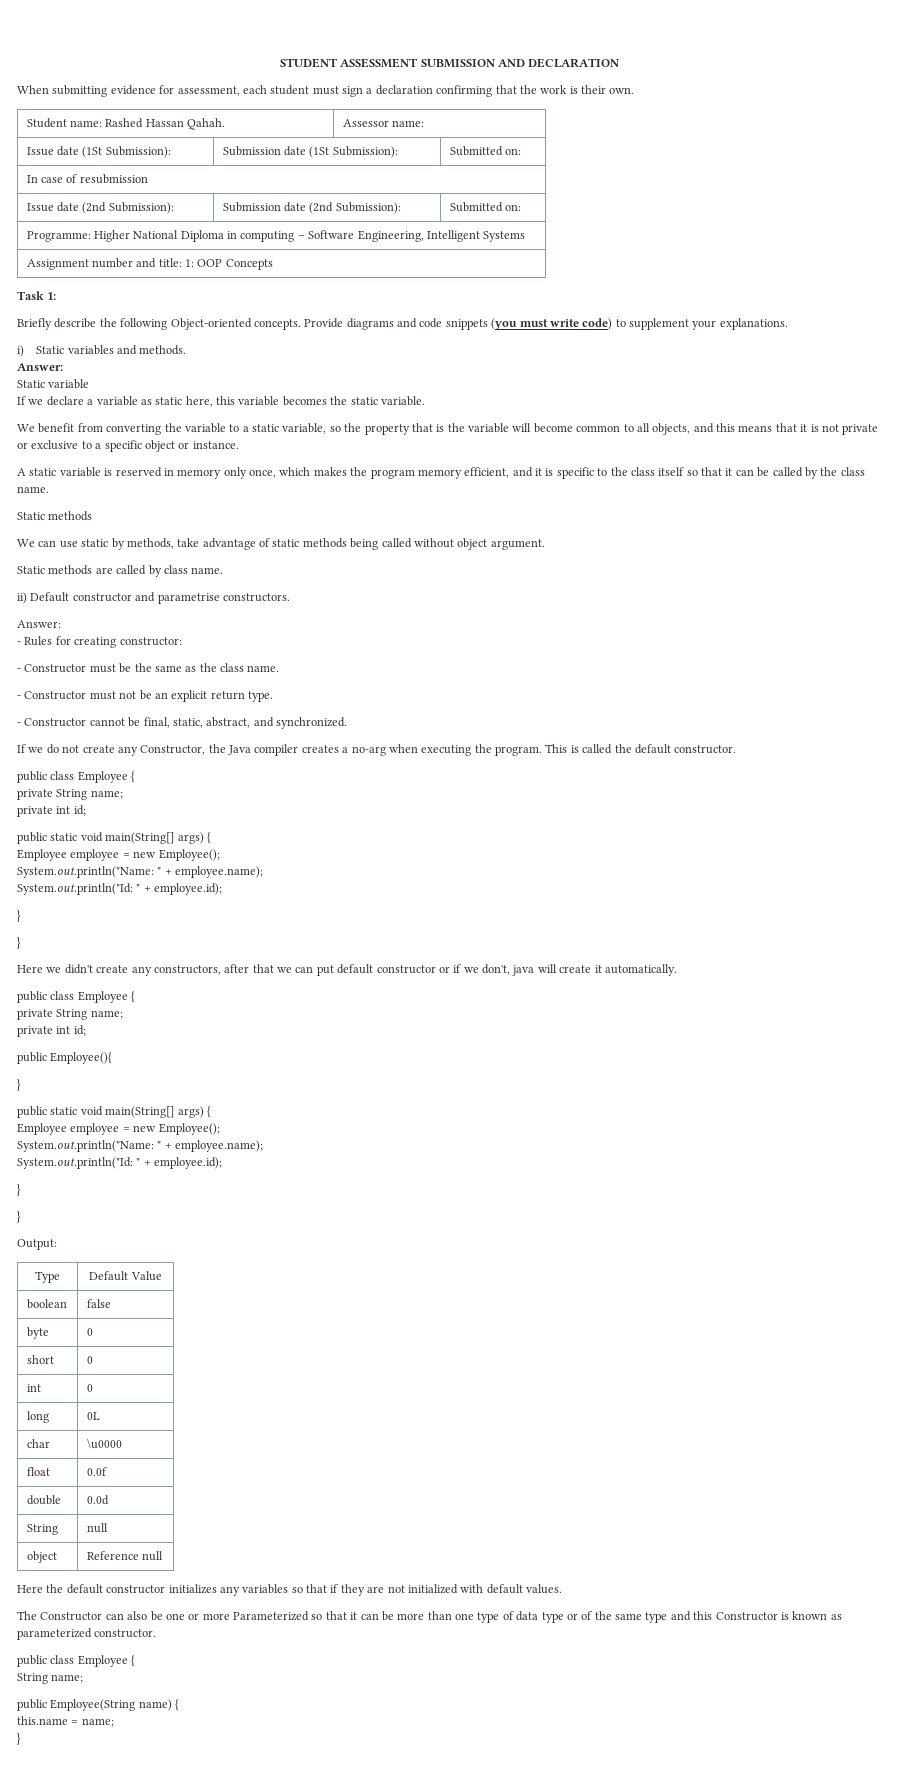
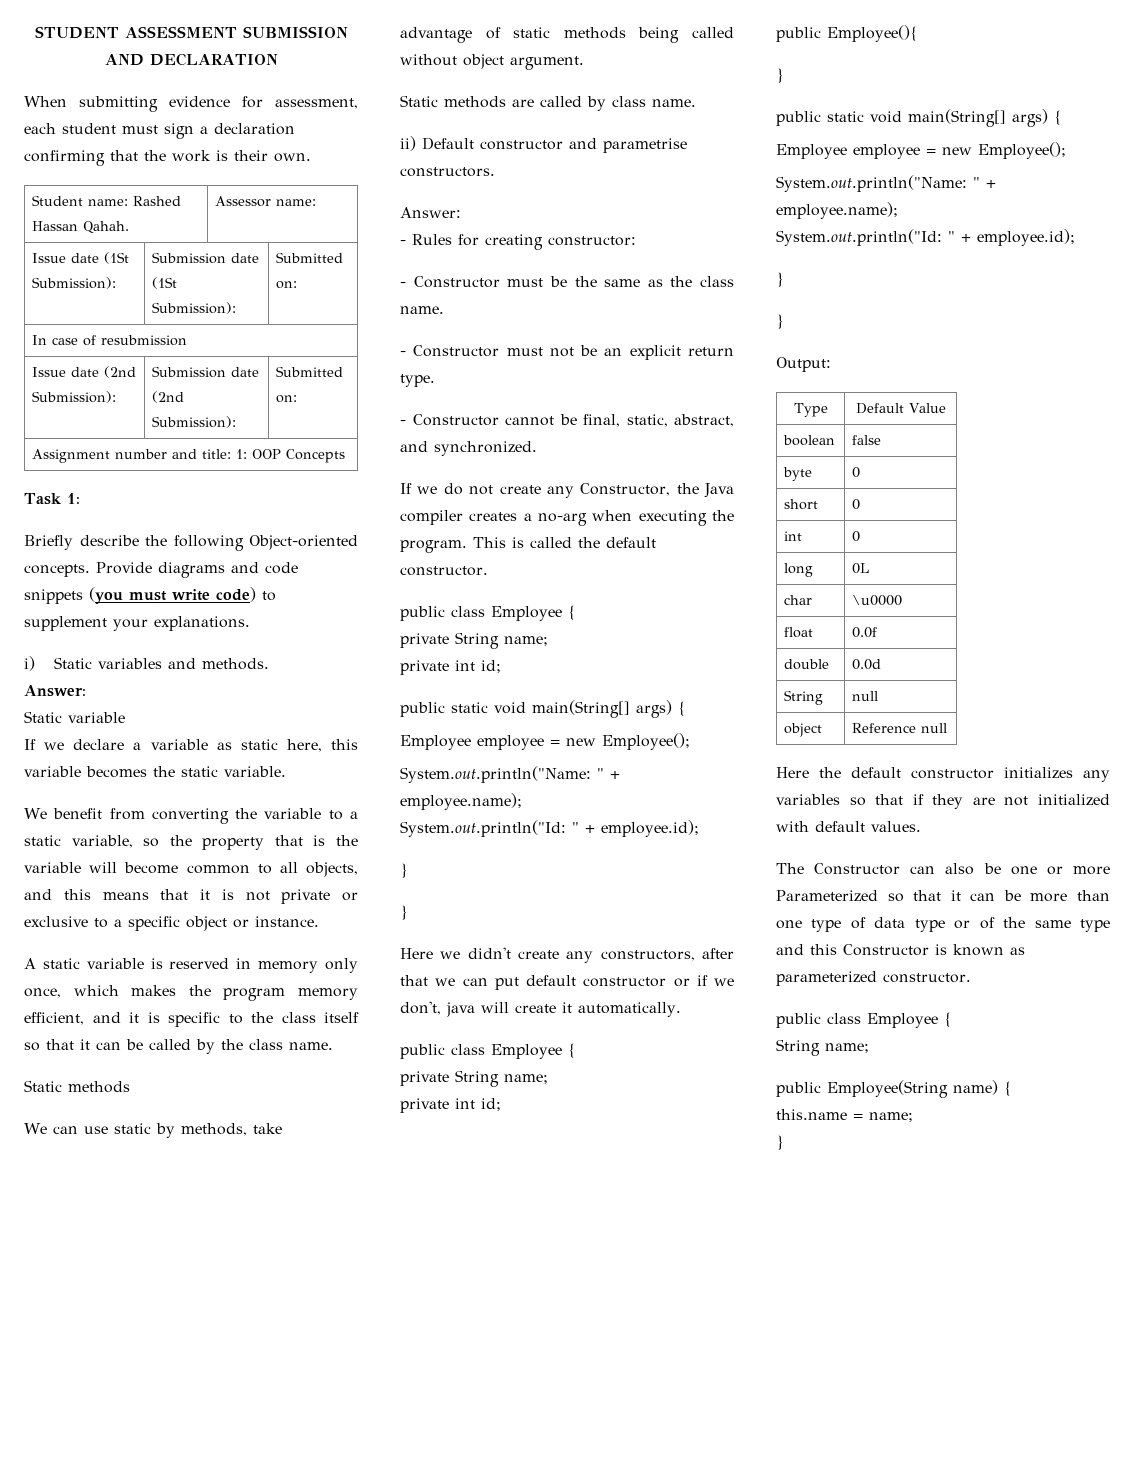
- Programme: Higher National Diploma in computing – Software Engineering, Intelligent Systems

